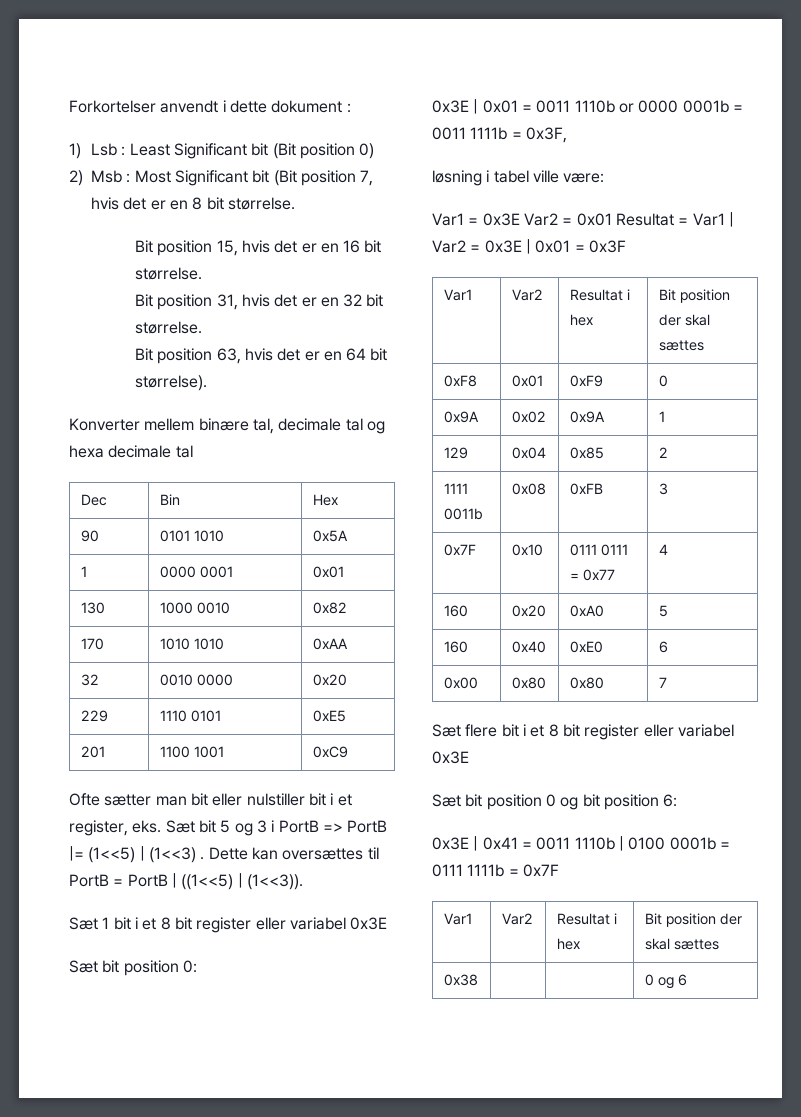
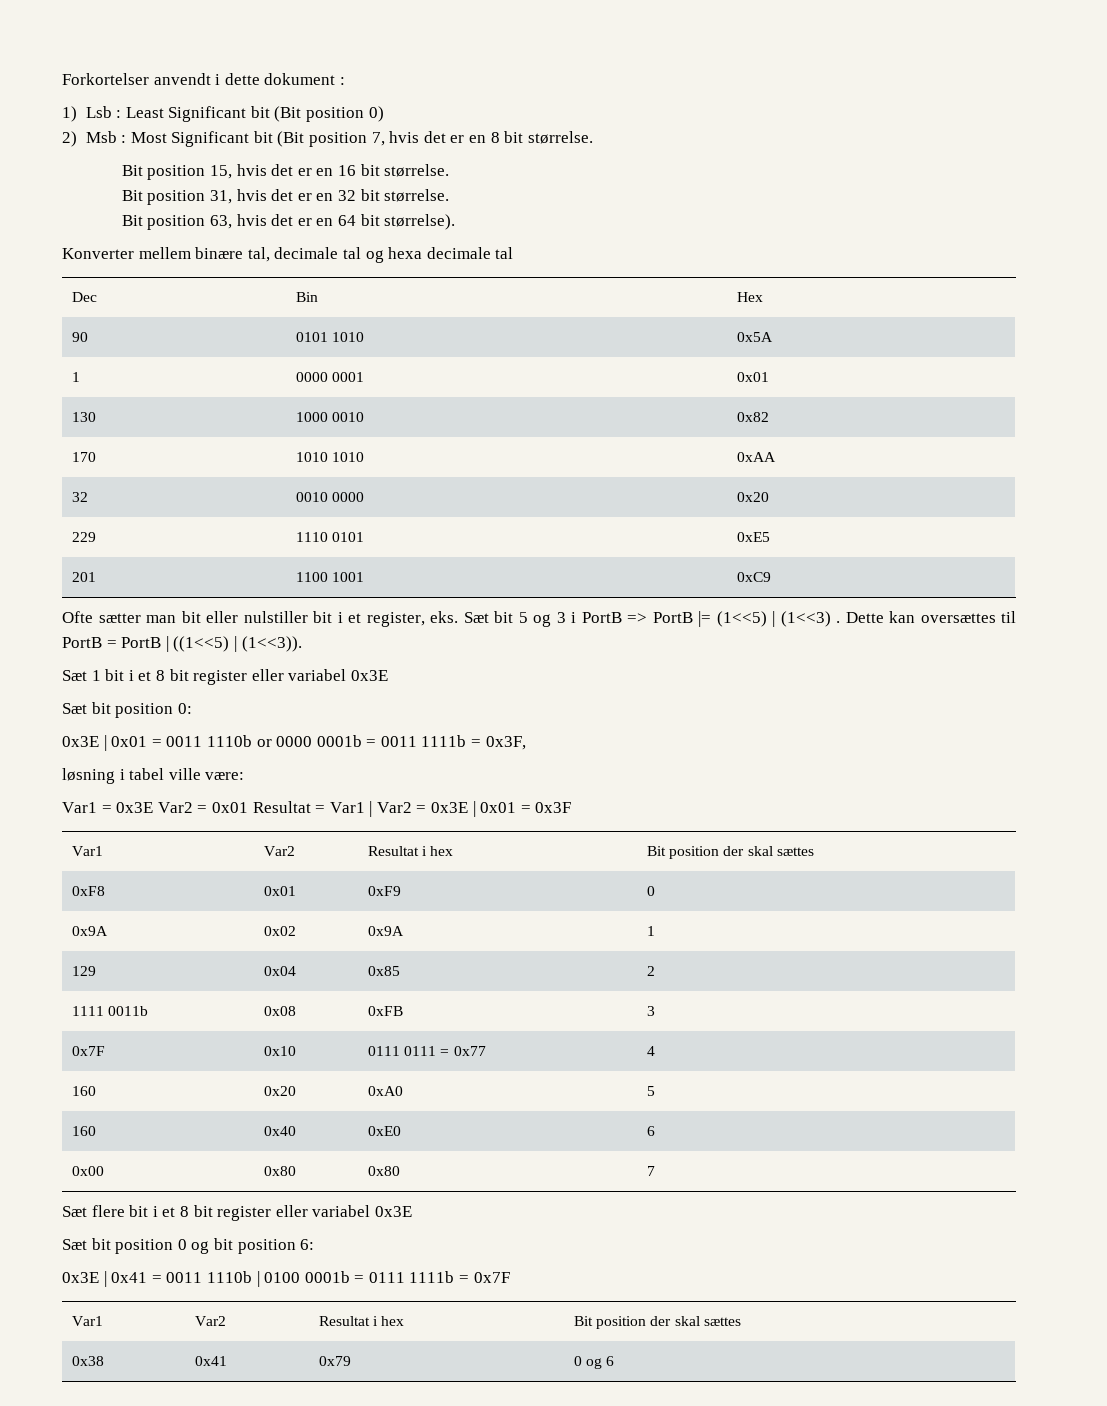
- 0x38 | | | 0 og 6
+ 0x38 | 0x41 | 0x79 | 0 og 6

